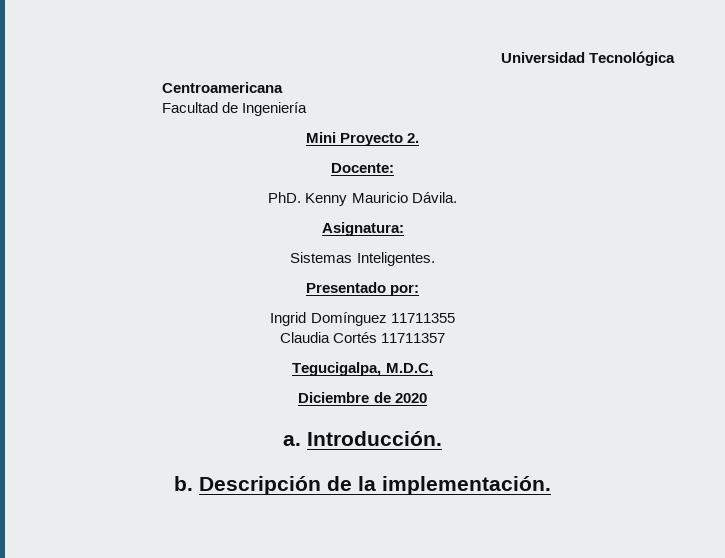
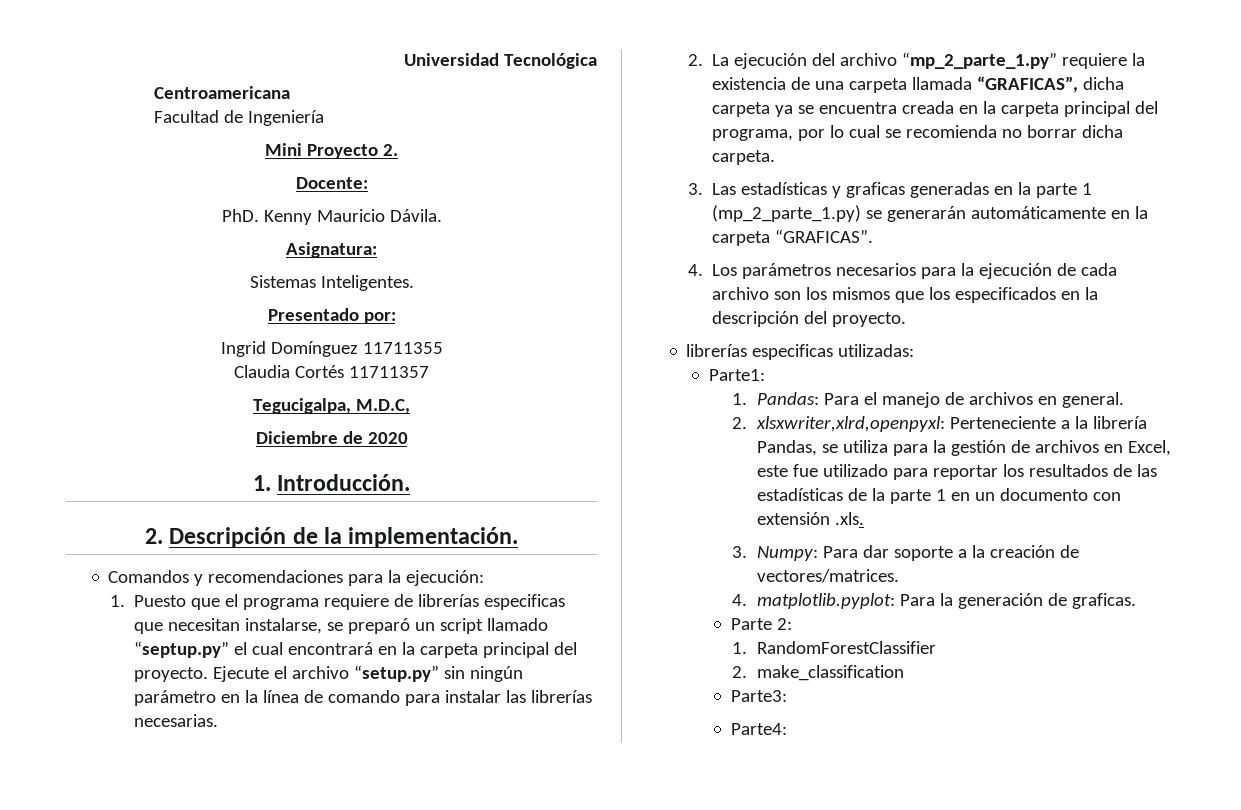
- a. Introducción.
+ 1. Introducción.
- b. Descripción de la implementación.
+ 2. Descripción de la implementación.
+ Comandos y recomendaciones para la ejecución:
+ 1. Puesto que el programa requiere de librerías especificas que necesitan instalarse, se preparó un script llamado “septup.py” el cual encontrará en la carpeta principal del proyecto. Ejecute el archivo “setup.py” sin ningún parámetro en la línea de comando para instalar las librerías necesarias.
+ 2. La ejecución del archivo “mp_2_parte_1.py” requiere la existencia de una carpeta llamada “GRAFICAS”, dicha carpeta ya se encuentra creada en la carpeta principal del programa, por lo cual se recomienda no borrar dicha carpeta.
+ 3. Las estadísticas y graficas generadas en la parte 1 (mp_2_parte_1.py) se generarán automáticamente en la carpeta “GRAFICAS”.
+ 4. Los parámetros necesarios para la ejecución de cada archivo son los mismos que los especificados en la descripción del proyecto.
+ librerías especificas utilizadas:
+ Parte1:
+ 1. Pandas: Para el manejo de archivos en general.
+ 2. xlsxwriter,xlrd,openpyxl: Perteneciente a la librería Pandas, se utiliza para la gestión de archivos en Excel, este fue utilizado para reportar los resultados de las estadísticas de la parte 1 en un documento con extensión .xls.
+ 3. Numpy: Para dar soporte a la creación de vectores/matrices.
+ 4. matplotlib.pyplot: Para la generación de graficas.
+ Parte 2:
+ 1. RandomForestClassifier
+ 2. make_classification
+ Parte3:
+ Parte4:

